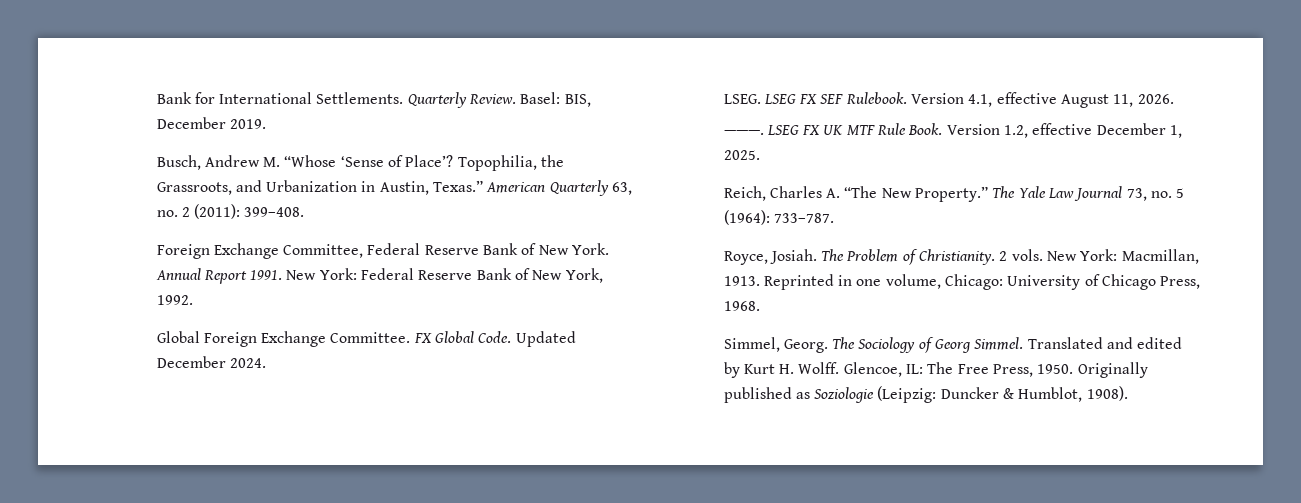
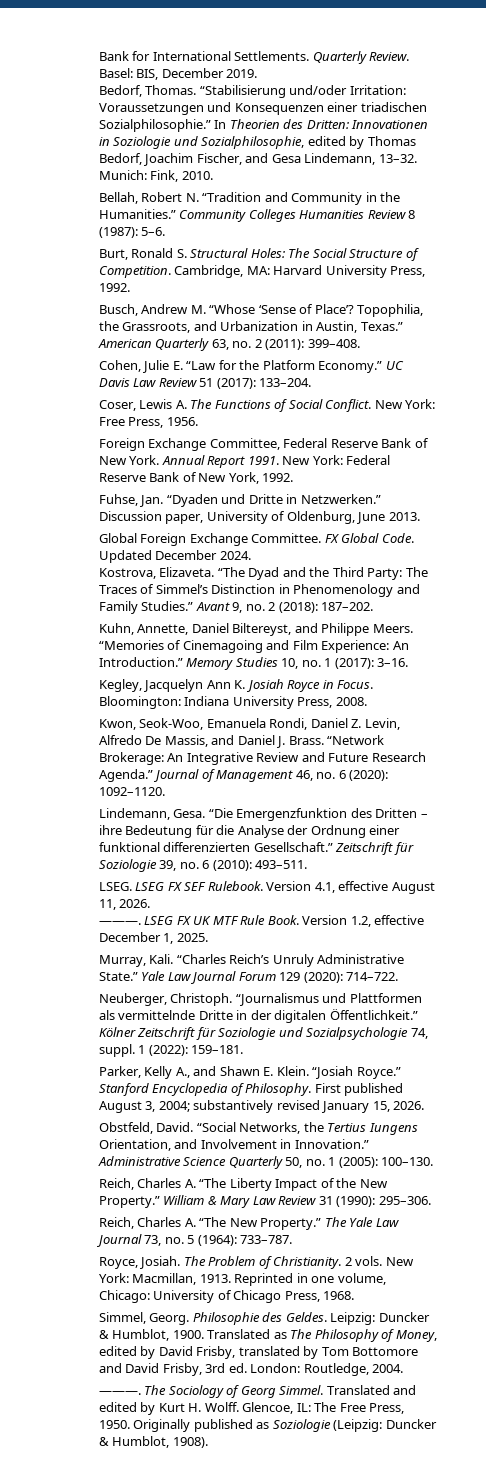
+ Bedorf, Thomas. “Stabilisierung und/oder Irritation: Voraussetzungen und Konsequenzen einer triadischen Sozialphilosophie.” In Theorien des Dritten: Innovationen in Soziologie und Sozialphilosophie, edited by Thomas Bedorf, Joachim Fischer, and Gesa Lindemann, 13–32. Munich: Fink, 2010.
+ Bellah, Robert N. “Tradition and Community in the Humanities.” Community Colleges Humanities Review 8 (1987): 5–6.
+ Burt, Ronald S. Structural Holes: The Social Structure of Competition. Cambridge, MA: Harvard University Press, 1992.
+ Cohen, Julie E. “Law for the Platform Economy.” UC Davis Law Review 51 (2017): 133–204.
+ Coser, Lewis A. The Functions of Social Conflict. New York: Free Press, 1956.
+ Fuhse, Jan. “Dyaden und Dritte in Netzwerken.” Discussion paper, University of Oldenburg, June 2013.
+ Kostrova, Elizaveta. “The Dyad and the Third Party: The Traces of Simmel’s Distinction in Phenomenology and Family Studies.” Avant 9, no. 2 (2018): 187–202.
+ Kuhn, Annette, Daniel Biltereyst, and Philippe Meers. “Memories of Cinemagoing and Film Experience: An Introduction.” Memory Studies 10, no. 1 (2017): 3–16.
+ Kegley, Jacquelyn Ann K. Josiah Royce in Focus. Bloomington: Indiana University Press, 2008.
+ Kwon, Seok-Woo, Emanuela Rondi, Daniel Z. Levin, Alfredo De Massis, and Daniel J. Brass. “Network Brokerage: An Integrative Review and Future Research Agenda.” Journal of Management 46, no. 6 (2020): 1092–1120.
+ Lindemann, Gesa. “Die Emergenzfunktion des Dritten – ihre Bedeutung für die Analyse der Ordnung einer funktional differenzierten Gesellschaft.” Zeitschrift für Soziologie 39, no. 6 (2010): 493–511.
+ Murray, Kali. “Charles Reich’s Unruly Administrative State.” Yale Law Journal Forum 129 (2020): 714–722.
+ Neuberger, Christoph. “Journalismus und Plattformen als vermittelnde Dritte in der digitalen Öffentlichkeit.” Kölner Zeitschrift für Soziologie und Sozialpsychologie 74, suppl. 1 (2022): 159–181.
+ Parker, Kelly A., and Shawn E. Klein. “Josiah Royce.” Stanford Encyclopedia of Philosophy. First published August 3, 2004; substantively revised January 15, 2026.
+ Obstfeld, David. “Social Networks, the Tertius Iungens Orientation, and Involvement in Innovation.” Administrative Science Quarterly 50, no. 1 (2005): 100–130.
+ Reich, Charles A. “The Liberty Impact of the New Property.” William & Mary Law Review 31 (1990): 295–306.
+ Philosophie des Geldes. Leipzig: Duncker & Humblot, 1900. Translated as The Philosophy of Money, edited by David Frisby, translated by Tom Bottomore and David Frisby, 3rd ed. London: Routledge, 2004.
+ ———.

